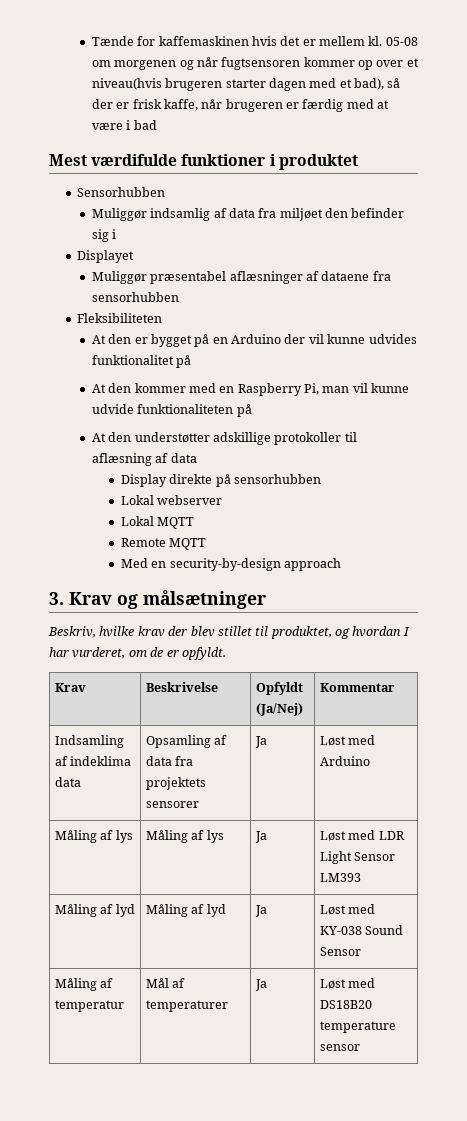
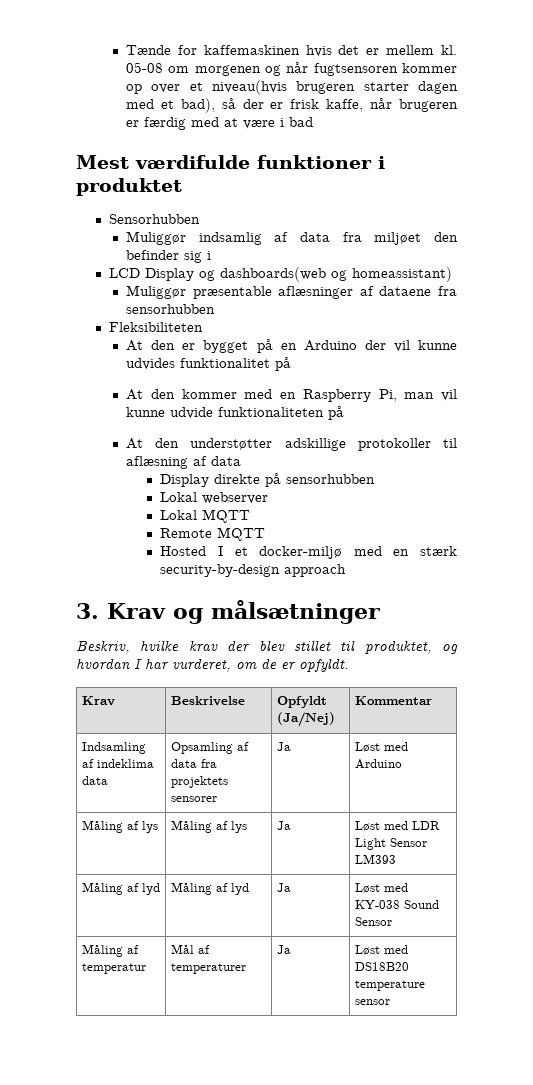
- Displayet
- Muliggør præsentabel aflæsninger af dataene fra sensorhubben
+ LCD Display og dashboards(web og homeassistant)
+ Muliggør præsentable aflæsninger af dataene fra sensorhubben
- Med en security-by-design approach
+ Hosted I et docker-miljø med en stærk security-by-design approach

